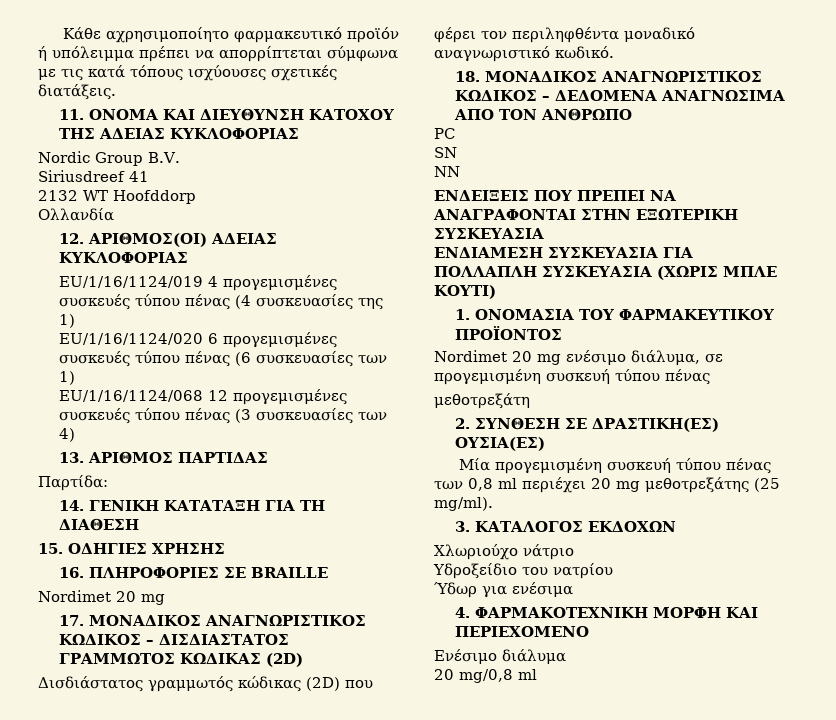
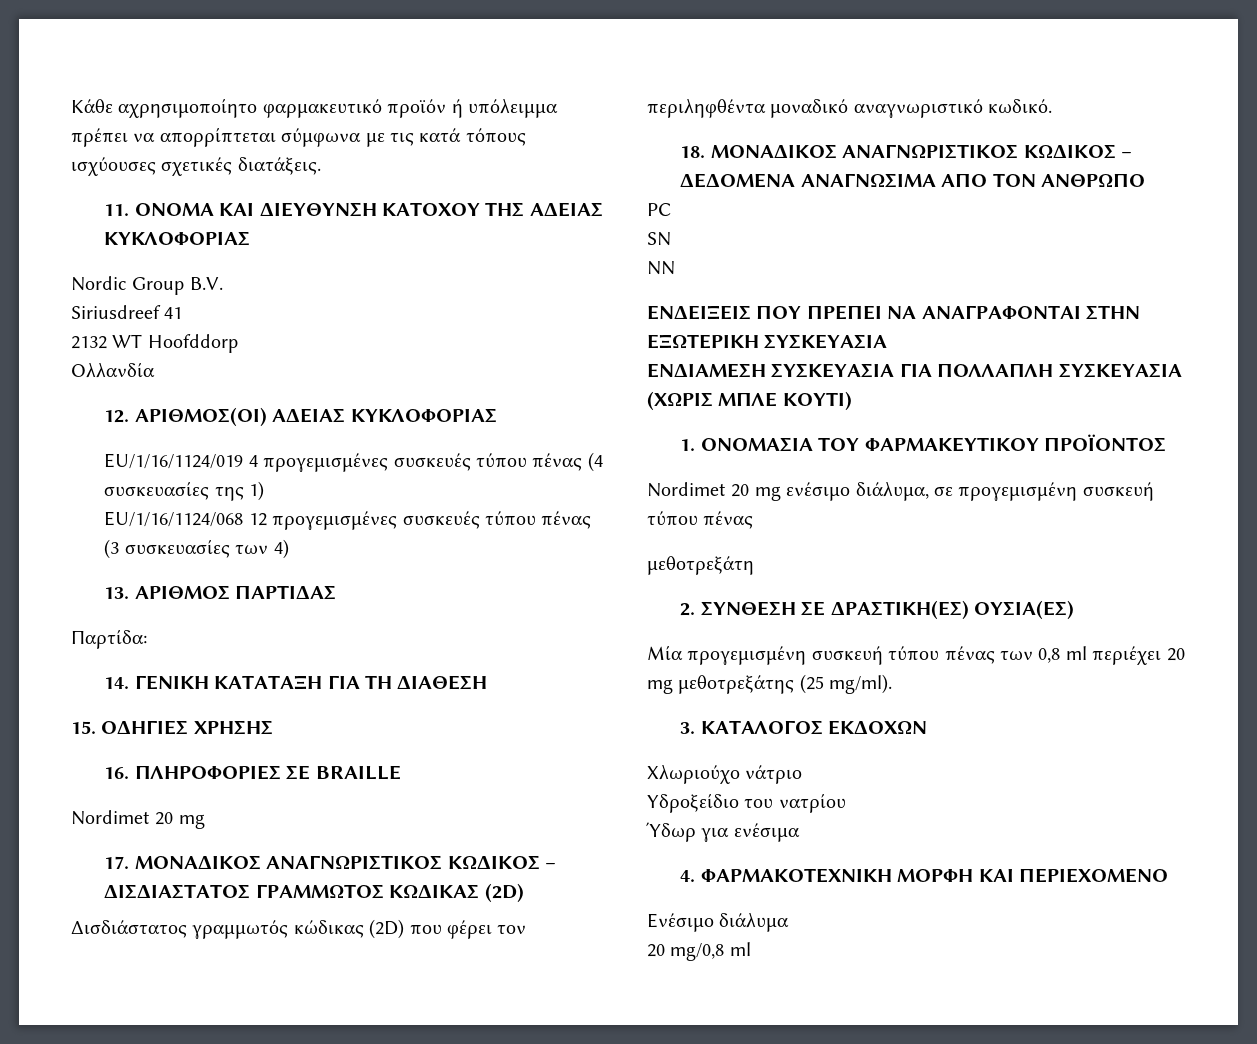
- EU/1/16/1124/020 6 προγεμισμένες συσκευές τύπου πένας (6 συσκευασίες των 1)

